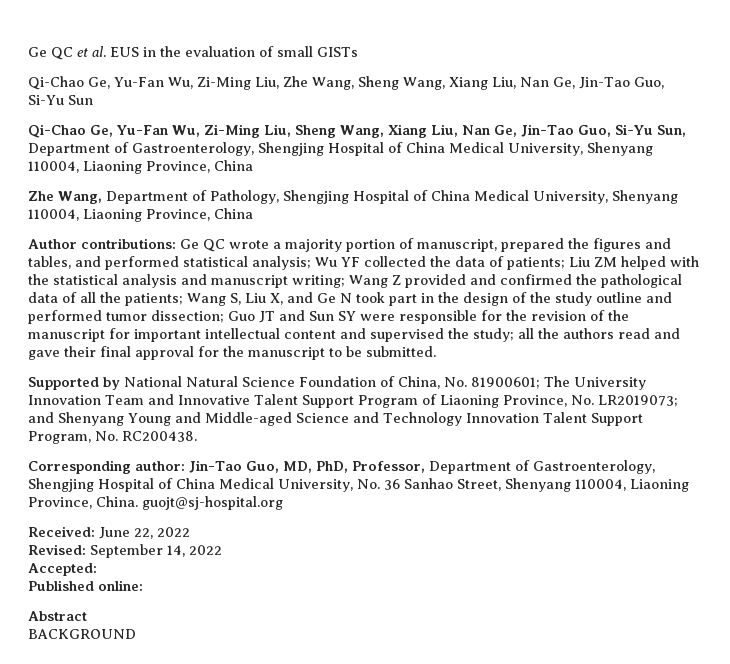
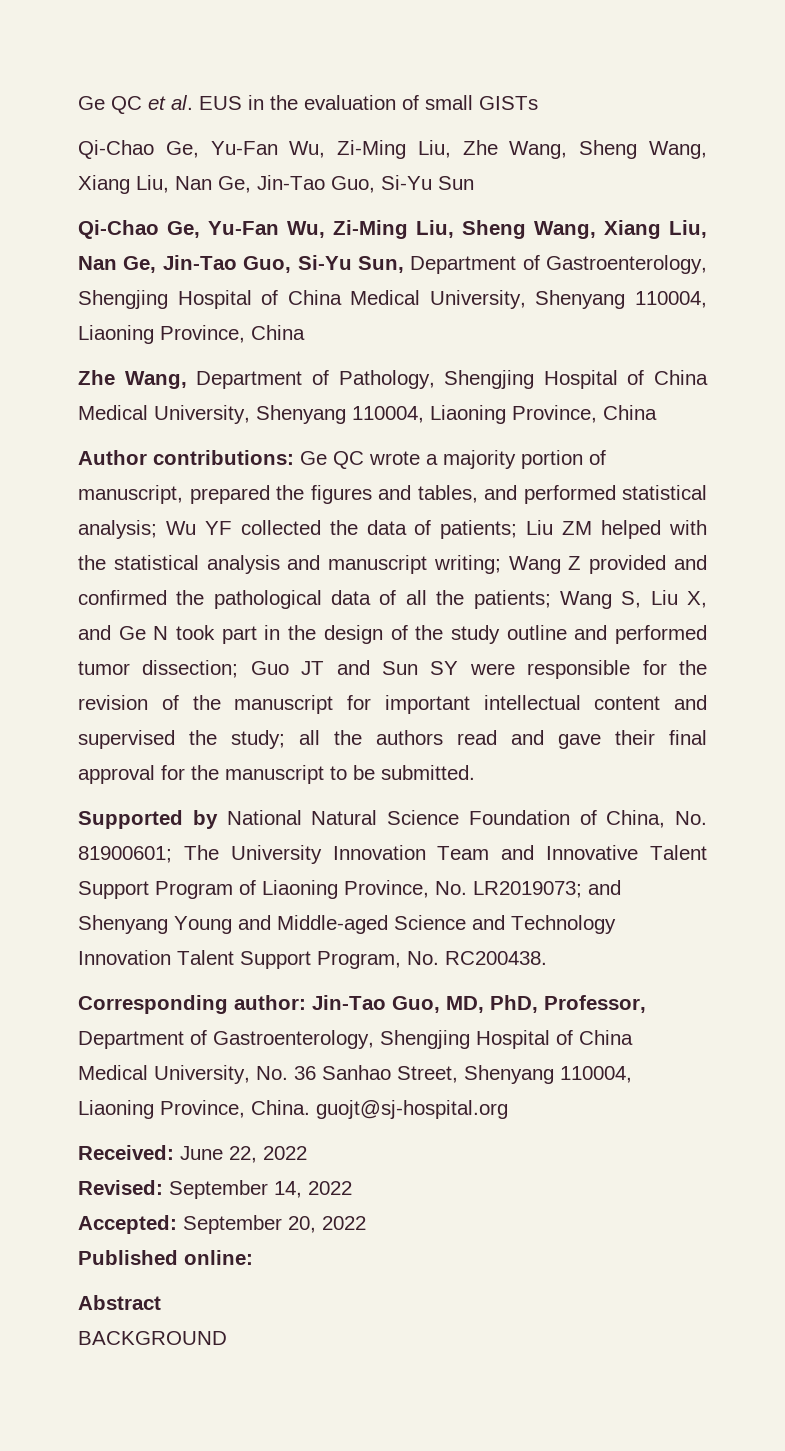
- Accepted:
+ Accepted: September 20, 2022

